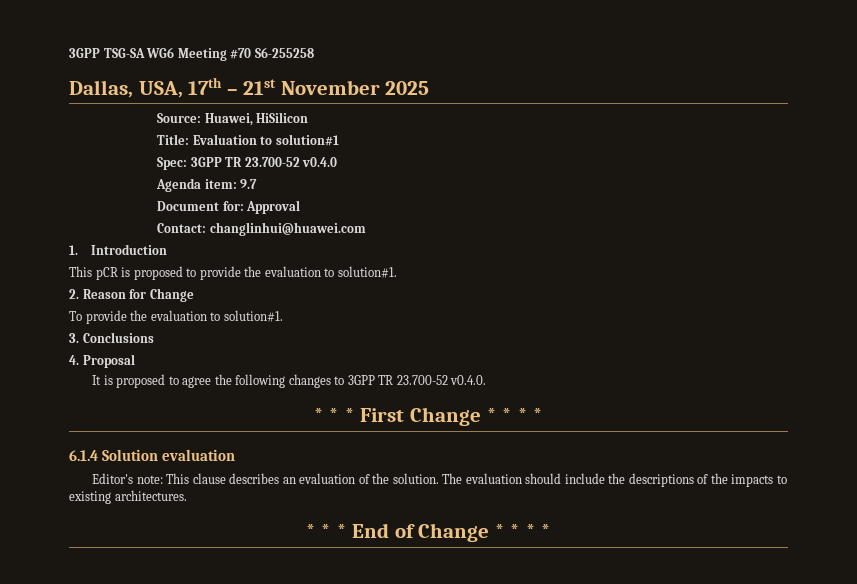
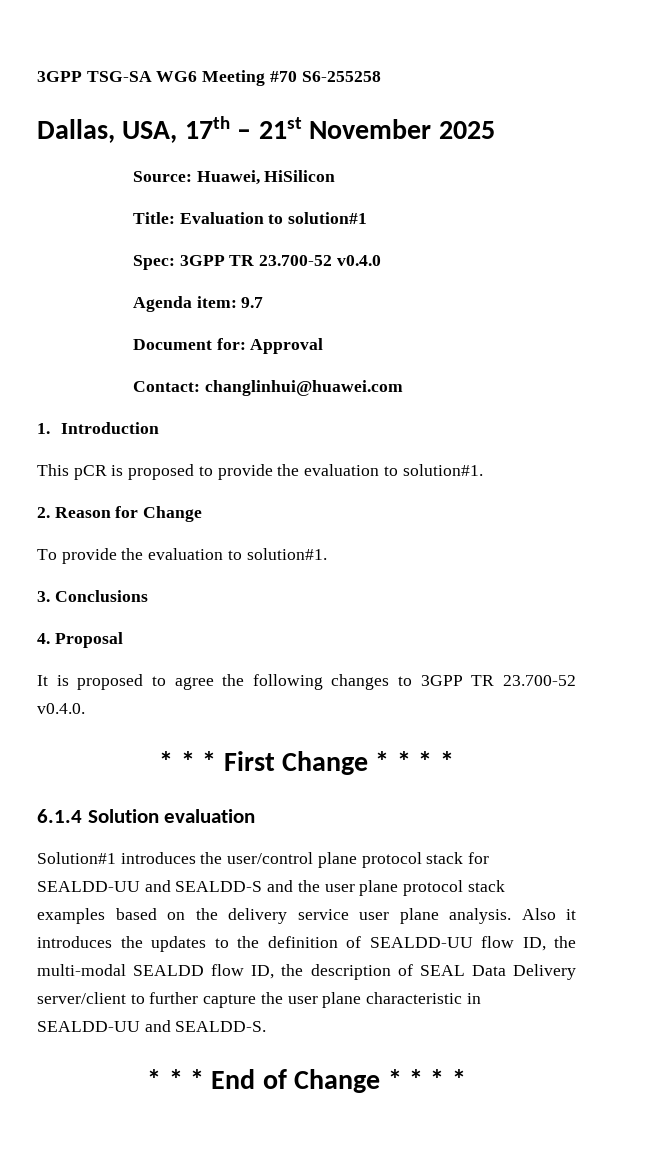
- Editor's note: This clause describes an evaluation of the solution. The evaluation should include the descriptions of the impacts to existing architectures.
+ Solution#1 introduces the user/control plane protocol stack for SEALDD-UU and SEALDD-S and the user plane protocol stack examples based on the delivery service user plane analysis. Also it introduces the updates to the definition of SEALDD-UU flow ID, the multi-modal SEALDD flow ID, the description of SEAL Data Delivery server/client to further capture the user plane characteristic in SEALDD-UU and SEALDD-S.

